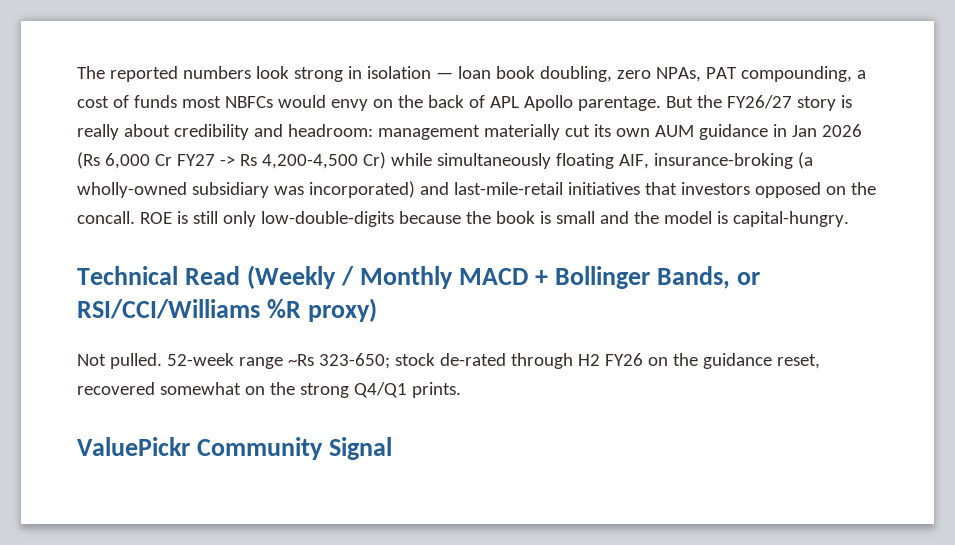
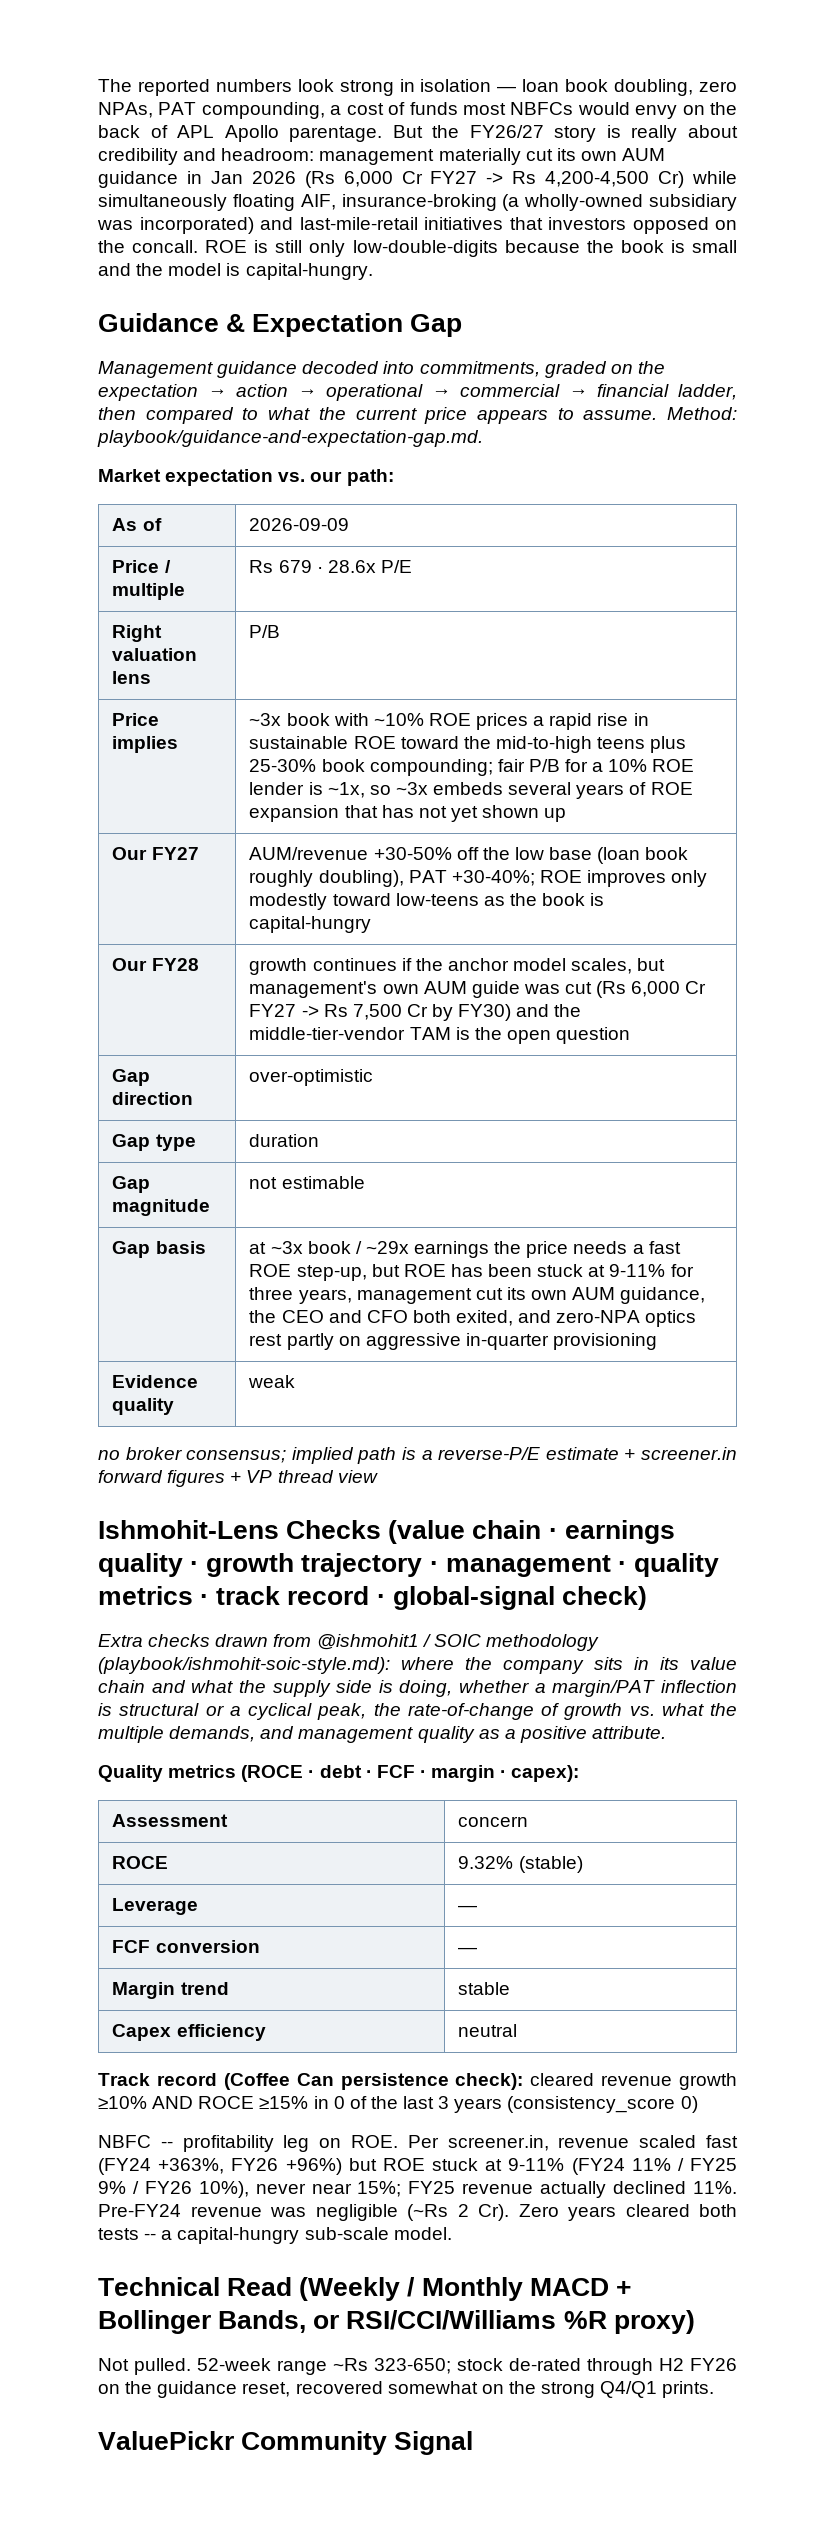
+ Guidance & Expectation Gap
+ Management guidance decoded into commitments, graded on the expectation → action → operational → commercial → financial ladder, then compared to what the current price appears to assume. Method: playbook/guidance-and-expectation-gap.md.
+ Market expectation vs. our path:
+ As of | 2026-09-09
+ Price / multiple | Rs 679 · 28.6x P/E
+ Right valuation lens | P/B
+ Price implies | ~3x book with ~10% ROE prices a rapid rise in sustainable ROE toward the mid-to-high teens plus 25-30% book compounding; fair P/B for a 10% ROE lender is ~1x, so ~3x embeds several years of ROE expansion that has not yet shown up
+ Our FY27 | AUM/revenue +30-50% off the low base (loan book roughly doubling), PAT +30-40%; ROE improves only modestly toward low-teens as the book is capital-hungry
+ Our FY28 | growth continues if the anchor model scales, but management's own AUM guide was cut (Rs 6,000 Cr FY27 -> Rs 7,500 Cr by FY30) and the middle-tier-vendor TAM is the open question
+ Gap direction | over-optimistic
+ Gap type | duration
+ Gap magnitude | not estimable
+ Gap basis | at ~3x book / ~29x earnings the price needs a fast ROE step-up, but ROE has been stuck at 9-11% for three years, management cut its own AUM guidance, the CEO and CFO both exited, and zero-NPA optics rest partly on aggressive in-quarter provisioning
+ Evidence quality | weak
+ no broker consensus; implied path is a reverse-P/E estimate + screener.in forward figures + VP thread view
+ Ishmohit-Lens Checks (value chain · earnings quality · growth trajectory · management · quality metrics · track record · global-signal check)
+ Extra checks drawn from @ishmohit1 / SOIC methodology (playbook/ishmohit-soic-style.md): where the company sits in its value chain and what the supply side is doing, whether a margin/PAT inflection is structural or a cyclical peak, the rate-of-change of growth vs. what the multiple demands, and management quality as a positive attribute.
+ Quality metrics (ROCE · debt · FCF · margin · capex):
+ Assessment | concern
+ ROCE | 9.32% (stable)
+ Leverage | —
+ FCF conversion | —
+ Margin trend | stable
+ Capex efficiency | neutral
+ Track record (Coffee Can persistence check): cleared revenue growth ≥10% AND ROCE ≥15% in 0 of the last 3 years (consistency_score 0)
+ NBFC -- profitability leg on ROE. Per screener.in, revenue scaled fast (FY24 +363%, FY26 +96%) but ROE stuck at 9-11% (FY24 11% / FY25 9% / FY26 10%), never near 15%; FY25 revenue actually declined 11%. Pre-FY24 revenue was negligible (~Rs 2 Cr). Zero years cleared both tests -- a capital-hungry sub-scale model.

